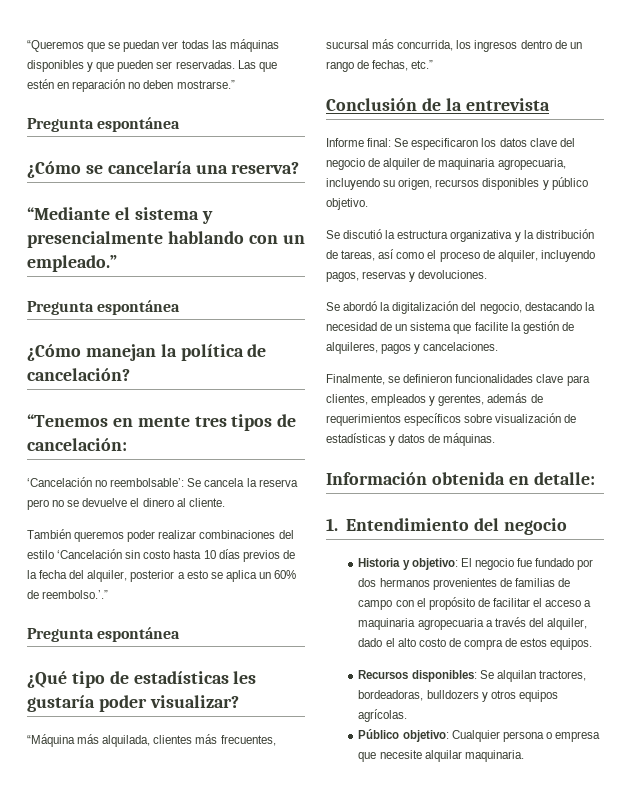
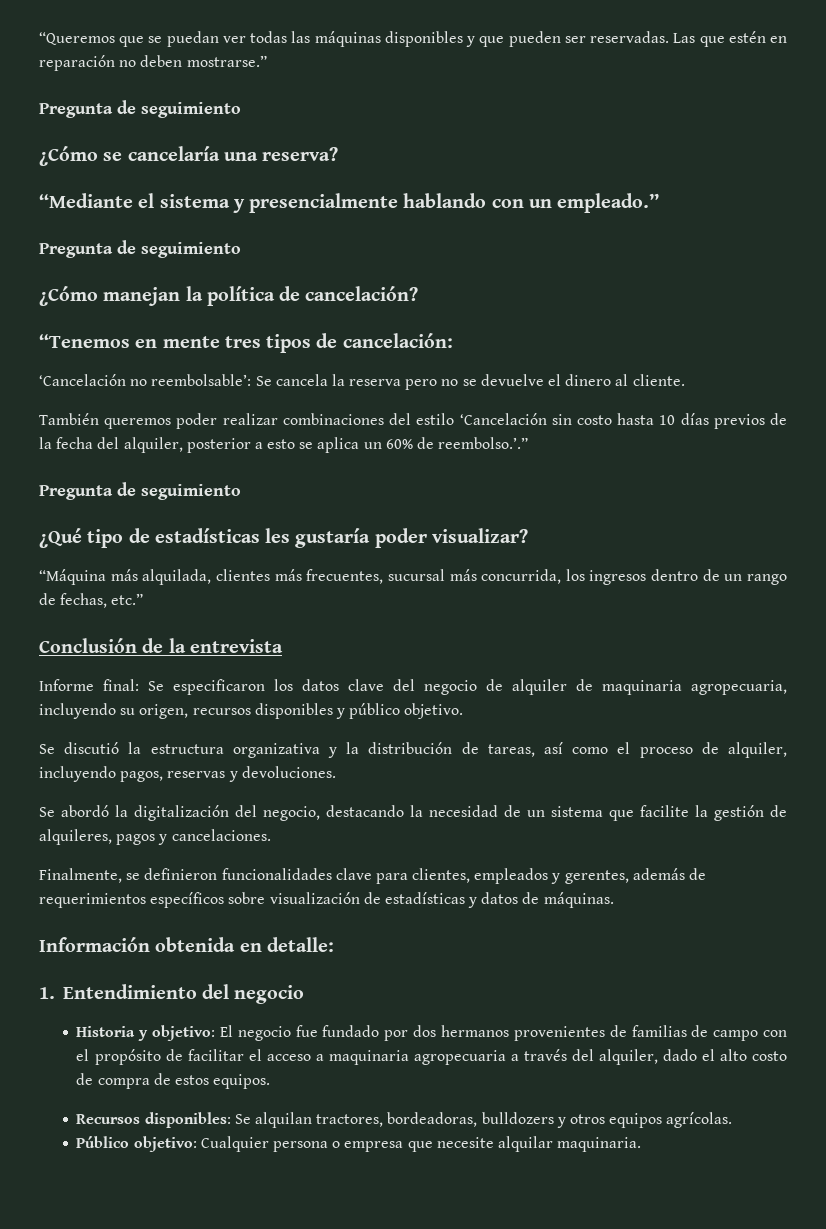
  Las que estén en reparación no deben mostrarse.”
- Pregunta espontánea
+ Pregunta de seguimiento
  “Mediante el sistema y presencialmente hablando con un empleado.”
- Pregunta espontánea
+ Pregunta de seguimiento
  También queremos poder realizar combinaciones del estilo ‘Cancelación sin costo hasta 10 días previos de la fecha del alquiler, posterior a esto se aplica un 60% de reembolso.’.”
- Pregunta espontánea
+ Pregunta de seguimiento

